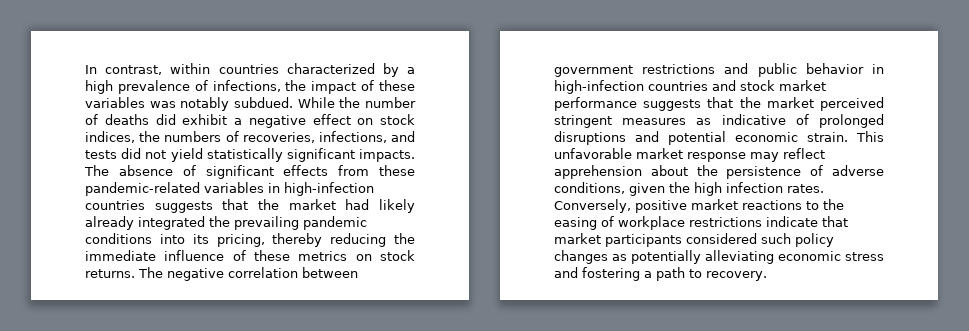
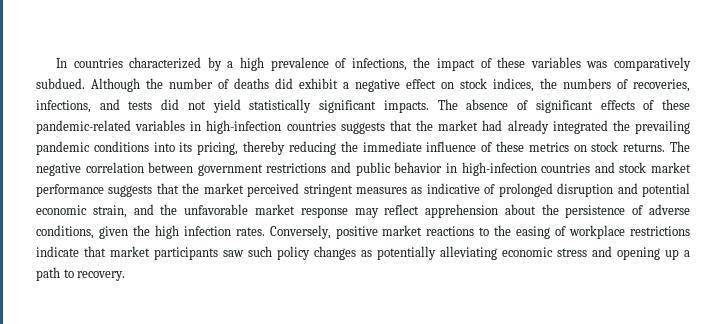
- In contrast, within countries characterized by a high prevalence of infections, the impact of these variables was notably subdued. While the number of deaths did exhibit a negative effect on stock indices, the numbers of recoveries, infections, and tests did not yield statistically significant impacts.
+ In countries characterized by a high prevalence of infections, the impact of these variables was comparatively subdued. Although the number of deaths did exhibit a negative effect on stock indices, the numbers of recoveries, infections, and tests did not yield statistically significant impacts.
- The absence of significant effects from these pandemic-related variables in high-infection countries suggests that the market had likely already integrated the prevailing pandemic conditions into its pricing, thereby reducing the immediate influence of these metrics on stock returns.
+ The absence of significant effects of these pandemic-related variables in high-infection countries suggests that the market had already integrated the prevailing pandemic conditions into its pricing, thereby reducing the immediate influence of these metrics on stock returns.
- The negative correlation between government restrictions and public behavior in high-infection countries and stock market performance suggests that the market perceived stringent measures as indicative of prolonged disruptions and potential economic strain. This unfavorable market response may reflect apprehension about the persistence of adverse conditions, given the high infection rates.
+ The negative correlation between government restrictions and public behavior in high-infection countries and stock market performance suggests that the market perceived stringent measures as indicative of prolonged disruption and potential economic strain, and the unfavorable market response may reflect apprehension about the persistence of adverse conditions, given the high infection rates.
- Conversely, positive market reactions to the easing of workplace restrictions indicate that market participants considered such policy changes as potentially alleviating economic stress and fostering a path to recovery.
+ Conversely, positive market reactions to the easing of workplace restrictions indicate that market participants saw such policy changes as potentially alleviating economic stress and opening up a path to recovery.

